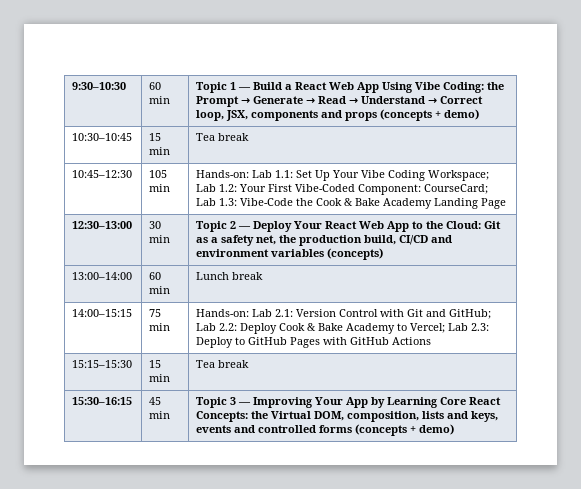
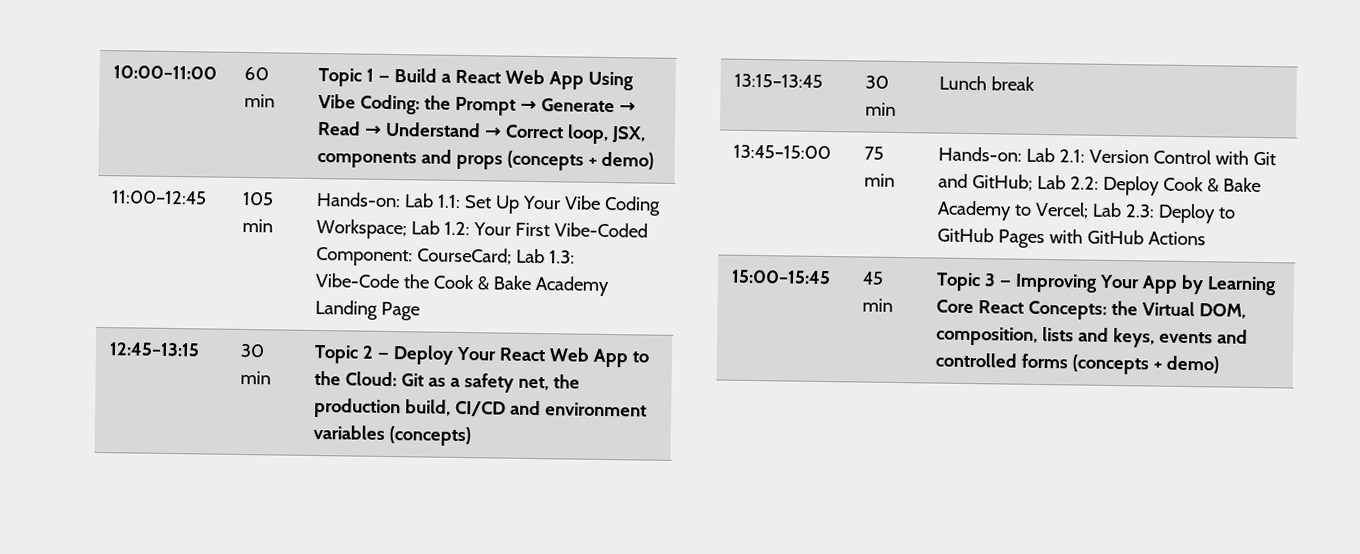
- 9:30–10:30 | 60 min | Topic 1 — Build a React Web App Using Vibe Coding: the Prompt → Generate → Read → Understand → Correct loop, JSX, components and props (concepts + demo)
+ 10:00–11:00 | 60 min | Topic 1 — Build a React Web App Using Vibe Coding: the Prompt → Generate → Read → Understand → Correct loop, JSX, components and props (concepts + demo)
- 10:30–10:45 | 15 min | Tea break
- 10:45–12:30 | 105 min | Hands-on: Lab 1.1: Set Up Your Vibe Coding Workspace; Lab 1.2: Your First Vibe-Coded Component: CourseCard; Lab 1.3: Vibe-Code the Cook & Bake Academy Landing Page
+ 11:00–12:45 | 105 min | Hands-on: Lab 1.1: Set Up Your Vibe Coding Workspace; Lab 1.2: Your First Vibe-Coded Component: CourseCard; Lab 1.3: Vibe-Code the Cook & Bake Academy Landing Page
- 12:30–13:00 | 30 min | Topic 2 — Deploy Your React Web App to the Cloud: Git as a safety net, the production build, CI/CD and environment variables (concepts)
+ 12:45–13:15 | 30 min | Topic 2 — Deploy Your React Web App to the Cloud: Git as a safety net, the production build, CI/CD and environment variables (concepts)
- 13:00–14:00 | 60 min | Lunch break
+ 13:15–13:45 | 30 min | Lunch break
- 14:00–15:15 | 75 min | Hands-on: Lab 2.1: Version Control with Git and GitHub; Lab 2.2: Deploy Cook & Bake Academy to Vercel; Lab 2.3: Deploy to GitHub Pages with GitHub Actions
+ 13:45–15:00 | 75 min | Hands-on: Lab 2.1: Version Control with Git and GitHub; Lab 2.2: Deploy Cook & Bake Academy to Vercel; Lab 2.3: Deploy to GitHub Pages with GitHub Actions
- 15:15–15:30 | 15 min | Tea break
- 15:30–16:15 | 45 min | Topic 3 — Improving Your App by Learning Core React Concepts: the Virtual DOM, composition, lists and keys, events and controlled forms (concepts + demo)
+ 15:00–15:45 | 45 min | Topic 3 — Improving Your App by Learning Core React Concepts: the Virtual DOM, composition, lists and keys, events and controlled forms (concepts + demo)

